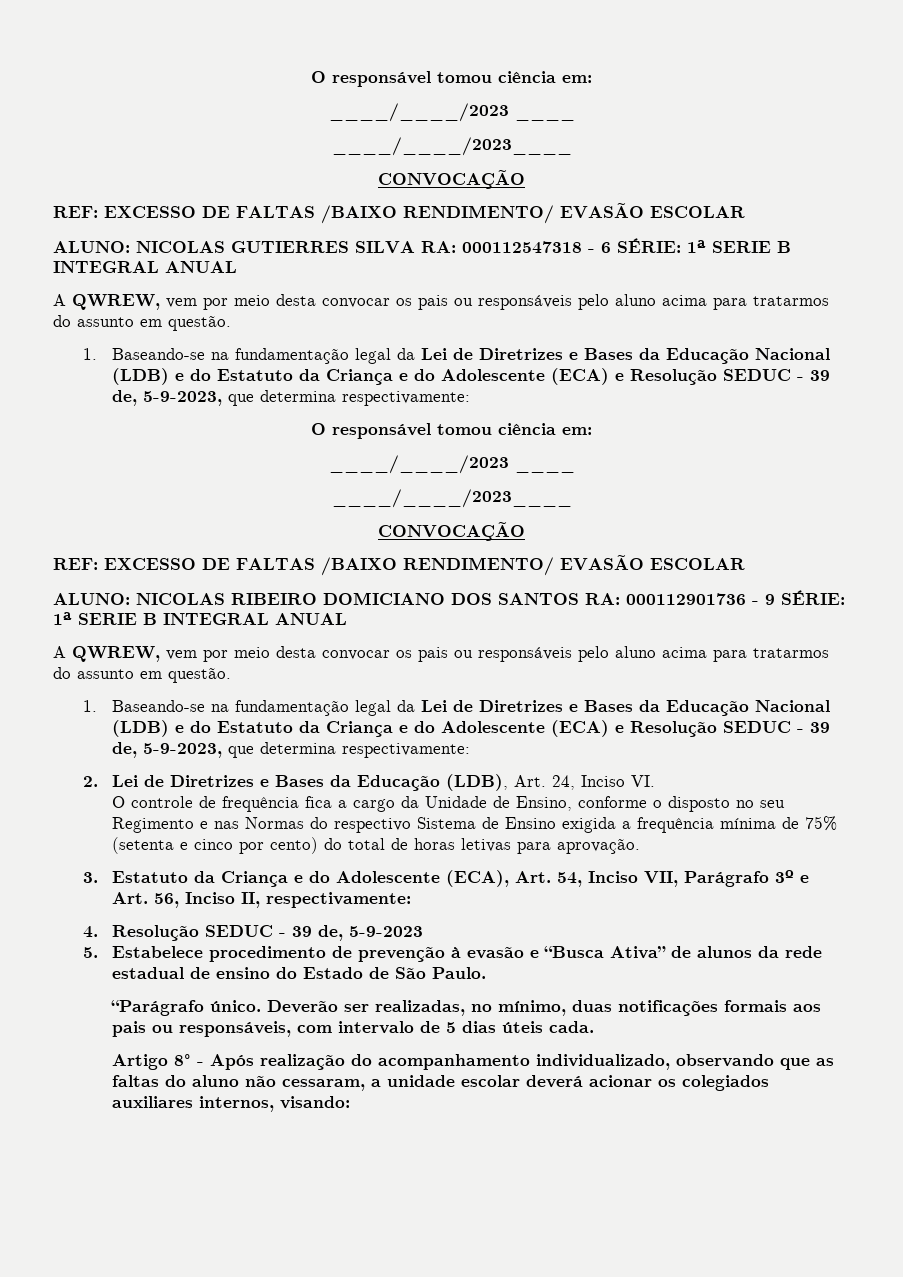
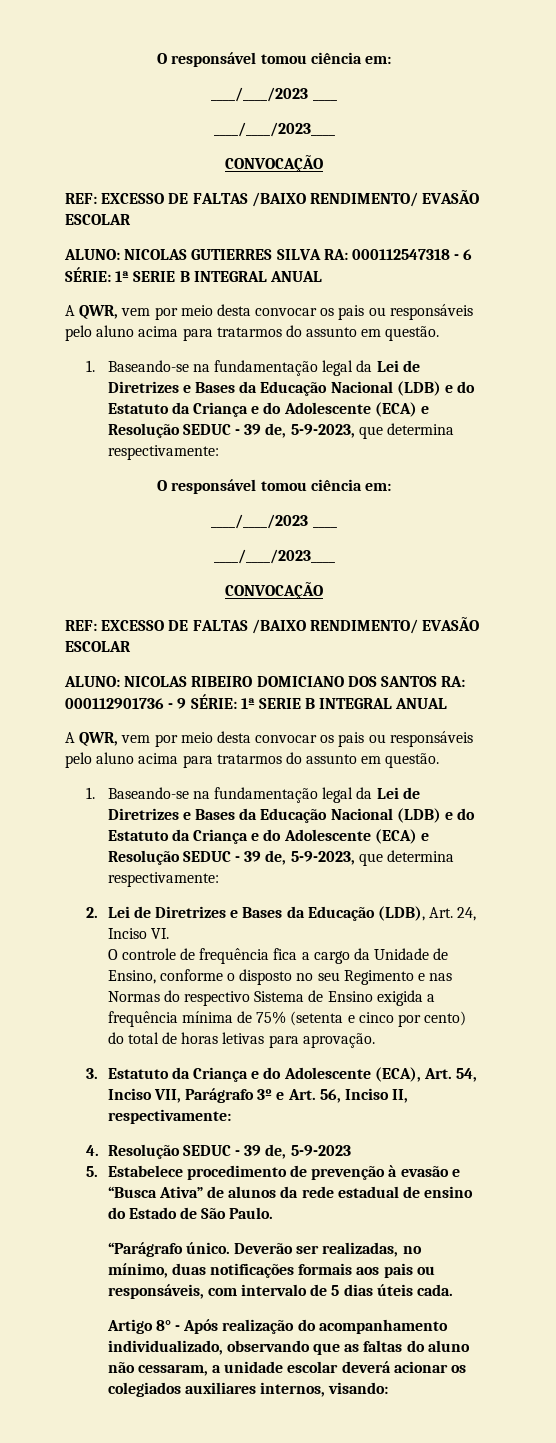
  ALUNO: NICOLAS GUTIERRES SILVA RA: 000112547318 - 6 SÉRIE: 1ª SERIE B INTEGRAL ANUAL
- A QWREW, vem por meio desta convocar os pais ou responsáveis pelo aluno acima para tratarmos do assunto em questão.
+ A QWR, vem por meio desta convocar os pais ou responsáveis pelo aluno acima para tratarmos do assunto em questão.
  ALUNO: NICOLAS RIBEIRO DOMICIANO DOS SANTOS RA: 000112901736 - 9 SÉRIE: 1ª SERIE B INTEGRAL ANUAL
- A QWREW, vem por meio desta convocar os pais ou responsáveis pelo aluno acima para tratarmos do assunto em questão.
+ A QWR, vem por meio desta convocar os pais ou responsáveis pelo aluno acima para tratarmos do assunto em questão.

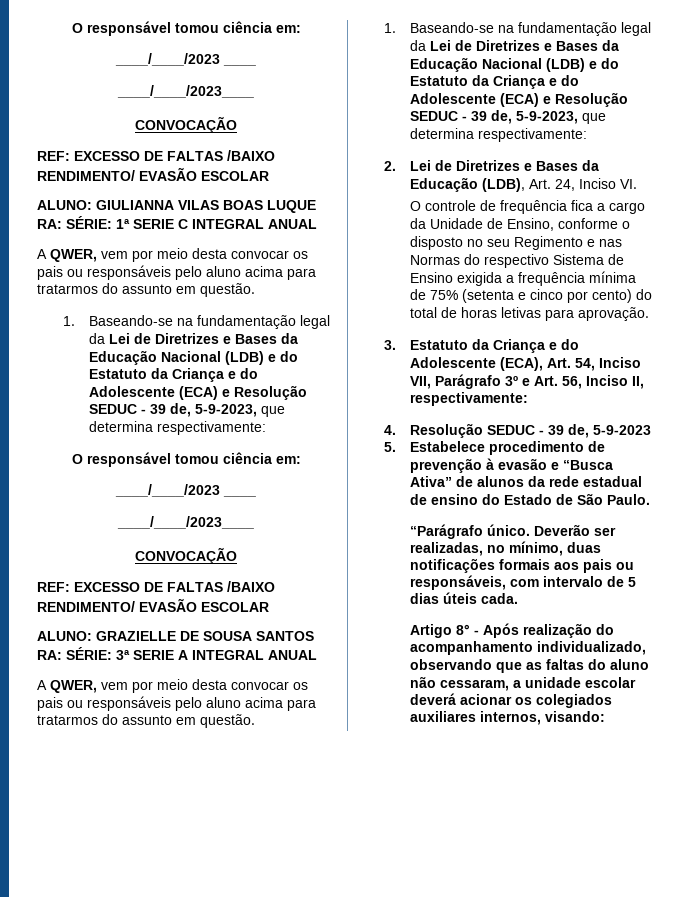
- ALUNO: NICOLAS GUTIERRES SILVA RA: 000112547318 - 6 SÉRIE: 1ª SERIE B INTEGRAL ANUAL
- A QWR, vem por meio desta convocar os pais ou responsáveis pelo aluno acima para tratarmos do assunto em questão.
+ ALUNO: GIULIANNA VILAS BOAS LUQUE RA: SÉRIE: 1ª SERIE C INTEGRAL ANUAL
+ A QWER, vem por meio desta convocar os pais ou responsáveis pelo aluno acima para tratarmos do assunto em questão.
- ALUNO: NICOLAS RIBEIRO DOMICIANO DOS SANTOS RA: 000112901736 - 9 SÉRIE: 1ª SERIE B INTEGRAL ANUAL
- A QWR, vem por meio desta convocar os pais ou responsáveis pelo aluno acima para tratarmos do assunto em questão.
+ ALUNO: GRAZIELLE DE SOUSA SANTOS RA: SÉRIE: 3ª SERIE A INTEGRAL ANUAL
+ A QWER, vem por meio desta convocar os pais ou responsáveis pelo aluno acima para tratarmos do assunto em questão.

